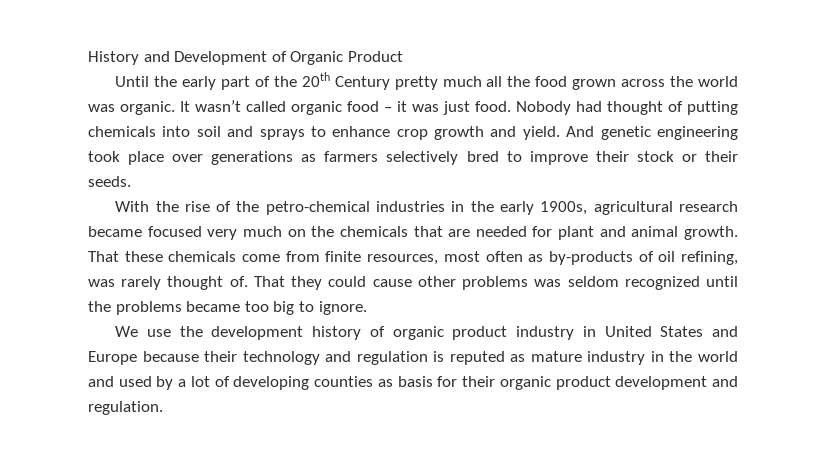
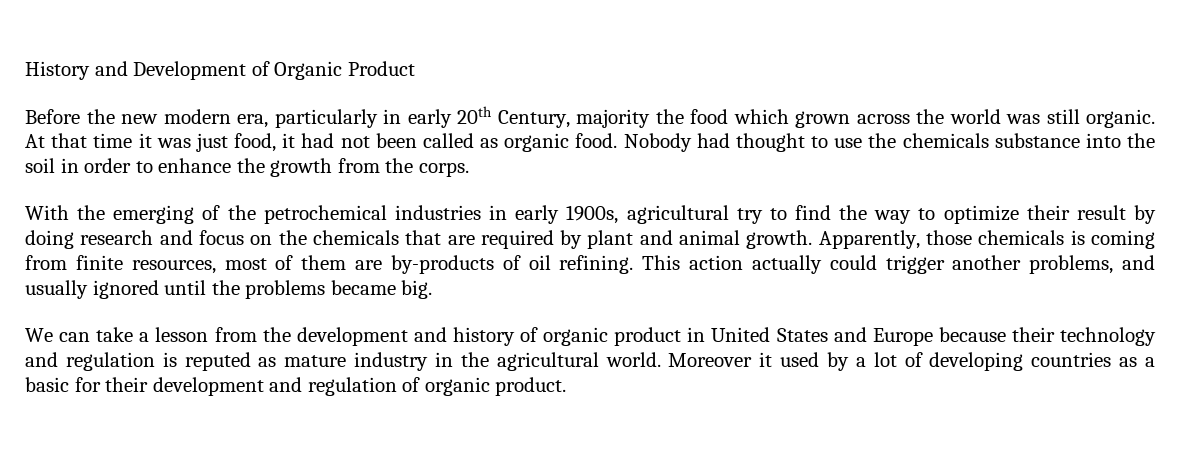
- Until the early part of the 20th Century pretty much all the food grown across the world was organic. It wasn’t called organic food – it was just food. Nobody had thought of putting chemicals into soil and sprays to enhance crop growth and yield. And genetic engineering took place over generations as farmers selectively bred to improve their stock or their seeds.
+ Before the new modern era, particularly in early 20th Century, majority the food which grown across the world was still organic. At that time it was just food, it had not been called as organic food. Nobody had thought to use the chemicals substance into the soil in order to enhance the growth from the corps.
- With the rise of the petro-chemical industries in the early 1900s, agricultural research became focused very much on the chemicals that are needed for plant and animal growth.
+ With the emerging of the petrochemical industries in early 1900s, agricultural try to find the way to optimize their result by doing research and focus on the chemicals that are required by plant and animal growth.
- That these chemicals come from finite resources, most often as by-products of oil refining, was rarely thought of. That they could cause other problems was seldom recognized until the problems became too big to ignore.
- We use the development history of organic product industry in United States and Europe because their technology and regulation is reputed as mature industry in the world and used by a lot of developing counties as basis for their organic product development and regulation.
+ Apparently, those chemicals is coming from finite resources, most of them are by-products of oil refining. This action actually could trigger another problems, and usually ignored until the problems became big.
+ We can take a lesson from the development and history of organic product in United States and Europe because their technology and regulation is reputed as mature industry in the agricultural world. Moreover it used by a lot of developing countries as a basic for their development and regulation of organic product.

